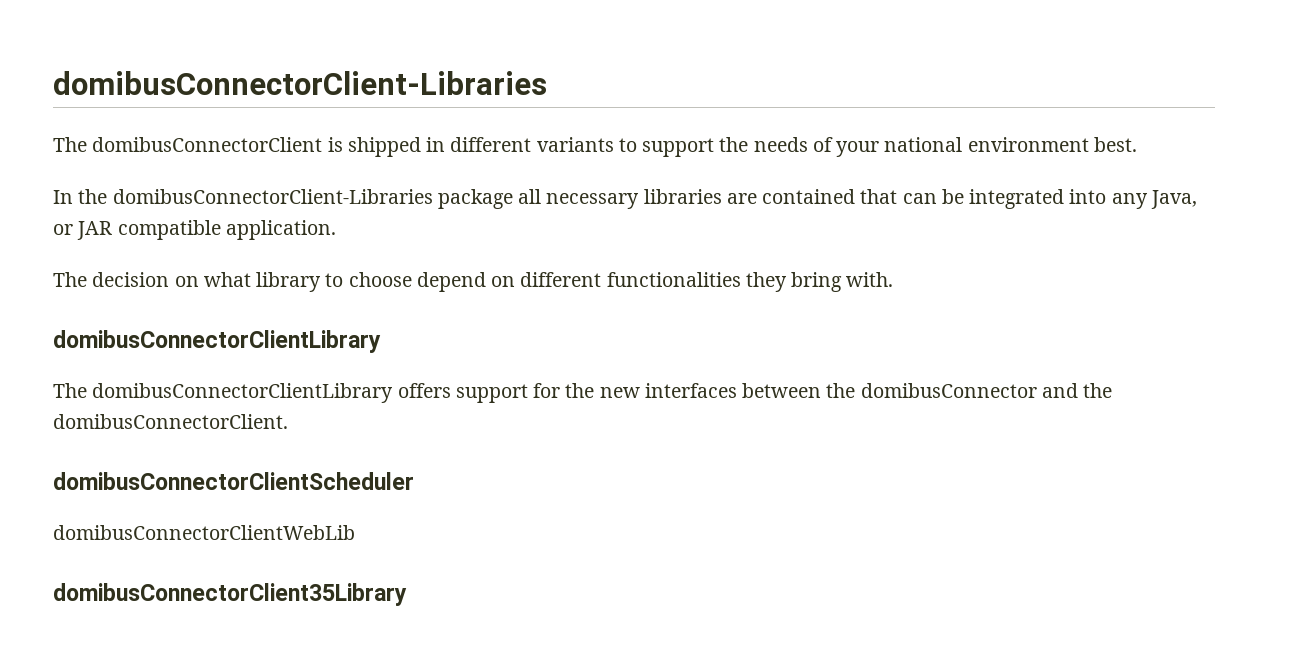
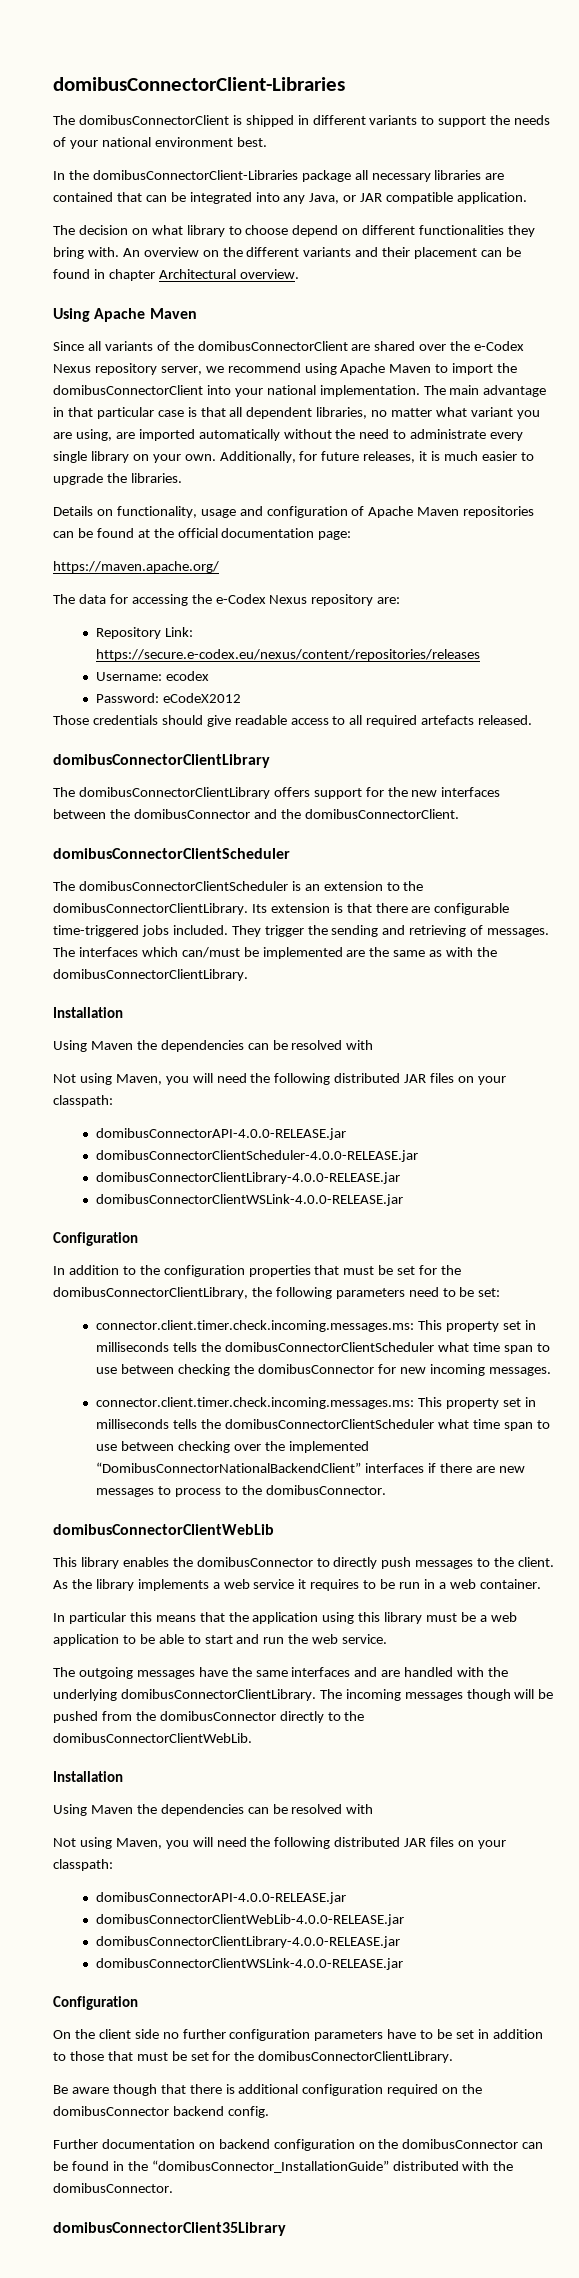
+ An overview on the different variants and their placement can be found in chapter Architectural overview.
+ Using Apache Maven
+ Since all variants of the domibusConnectorClient are shared over the e-Codex Nexus repository server, we recommend using Apache Maven to import the domibusConnectorClient into your national implementation. The main advantage in that particular case is that all dependent libraries, no matter what variant you are using, are imported automatically without the need to administrate every single library on your own. Additionally, for future releases, it is much easier to upgrade the libraries.
+ Details on functionality, usage and configuration of Apache Maven repositories can be found at the official documentation page:
+ https://maven.apache.org/
+ The data for accessing the e-Codex Nexus repository are:
+ Repository Link: https://secure.e-codex.eu/nexus/content/repositories/releases
+ Username: ecodex
+ Password: eCodeX2012
+ Those credentials should give readable access to all required artefacts released.
+ The domibusConnectorClientScheduler is an extension to the domibusConnectorClientLibrary. Its extension is that there are configurable time-triggered jobs included. They trigger the sending and retrieving of messages. The interfaces which can/must be implemented are the same as with the domibusConnectorClientLibrary.
+ Installation
+ Using Maven the dependencies can be resolved with
+ Not using Maven, you will need the following distributed JAR files on your classpath:
+ domibusConnectorAPI-4.0.0-RELEASE.jar
+ domibusConnectorClientScheduler-4.0.0-RELEASE.jar
+ domibusConnectorClientLibrary-4.0.0-RELEASE.jar
+ domibusConnectorClientWSLink-4.0.0-RELEASE.jar
+ Configuration
+ In addition to the configuration properties that must be set for the domibusConnectorClientLibrary, the following parameters need to be set:
+ connector.client.timer.check.incoming.messages.ms: This property set in milliseconds tells the domibusConnectorClientScheduler what time span to use between checking the domibusConnector for new incoming messages.
+ connector.client.timer.check.incoming.messages.ms: This property set in milliseconds tells the domibusConnectorClientScheduler what time span to use between checking over the implemented “DomibusConnectorNationalBackendClient” interfaces if there are new messages to process to the domibusConnector.
  domibusConnectorClientWebLib
+ This library enables the domibusConnector to directly push messages to the client. As the library implements a web service it requires to be run in a web container.
+ In particular this means that the application using this library must be a web application to be able to start and run the web service.
+ The outgoing messages have the same interfaces and are handled with the underlying domibusConnectorClientLibrary. The incoming messages though will be pushed from the domibusConnector directly to the domibusConnectorClientWebLib.
+ Installation
+ Using Maven the dependencies can be resolved with
+ Not using Maven, you will need the following distributed JAR files on your classpath:
+ domibusConnectorAPI-4.0.0-RELEASE.jar
+ domibusConnectorClientWebLib-4.0.0-RELEASE.jar
+ domibusConnectorClientLibrary-4.0.0-RELEASE.jar
+ domibusConnectorClientWSLink-4.0.0-RELEASE.jar
+ Configuration
+ On the client side no further configuration parameters have to be set in addition to those that must be set for the domibusConnectorClientLibrary.
+ Be aware though that there is additional configuration required on the domibusConnector backend config.
+ Further documentation on backend configuration on the domibusConnector can be found in the “domibusConnector_InstallationGuide” distributed with the domibusConnector.

